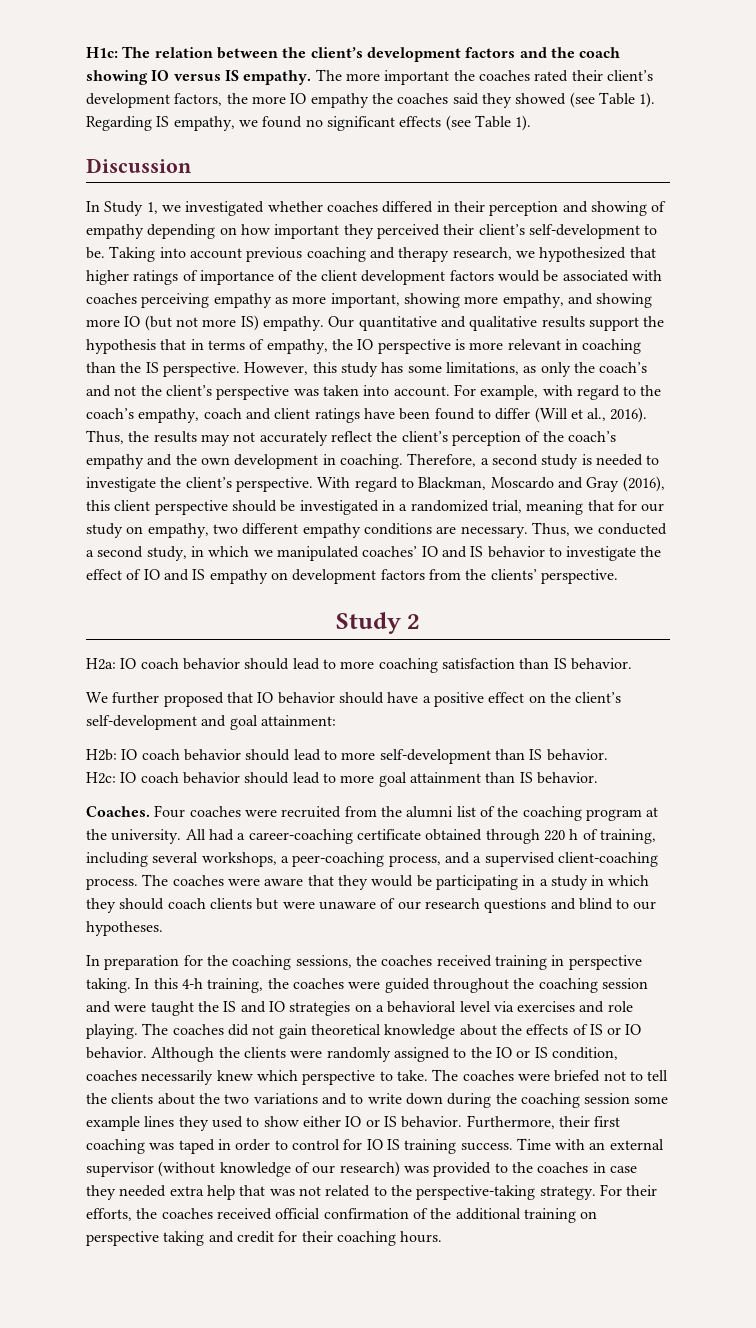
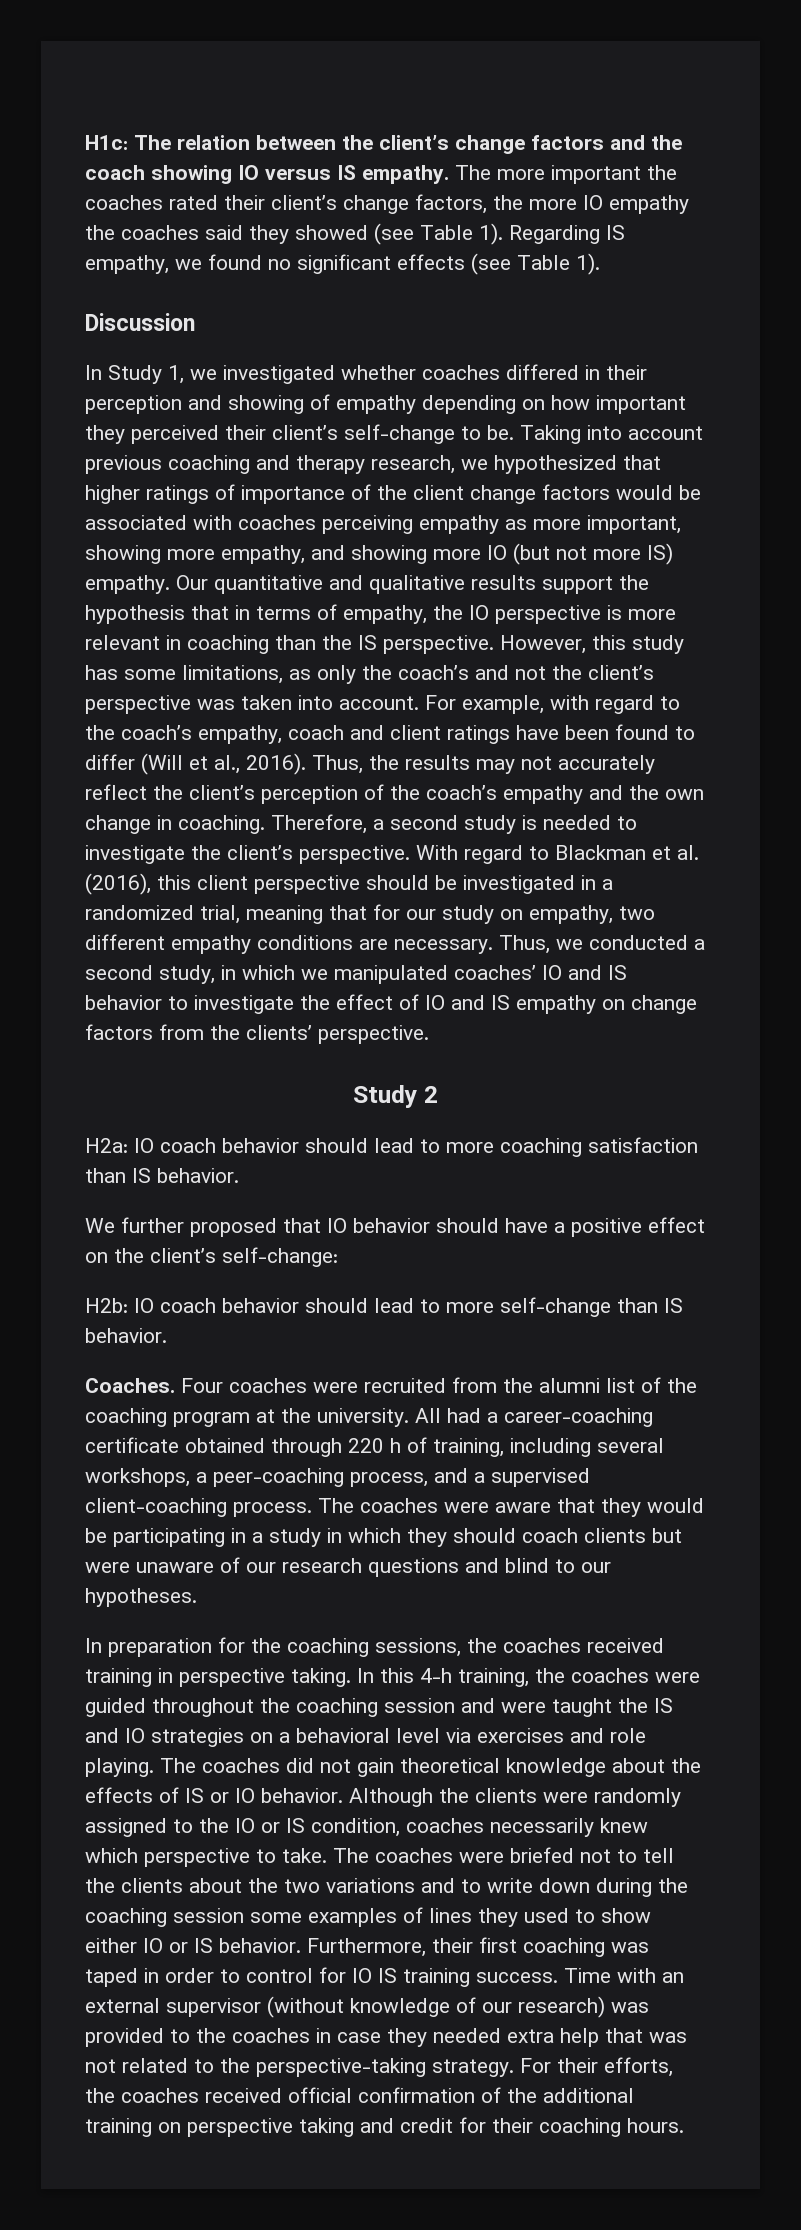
- H1c: The relation between the client’s development factors and the coach showing IO versus IS empathy.
+ H1c: The relation between the client’s change factors and the coach showing IO versus IS empathy.
- The more important the coaches rated their client’s development factors, the more IO empathy the coaches said they showed (see Table 1).
+ The more important the coaches rated their client’s change factors, the more IO empathy the coaches said they showed (see Table 1).
- In Study 1, we investigated whether coaches differed in their perception and showing of empathy depending on how important they perceived their client’s self-development to be.
+ In Study 1, we investigated whether coaches differed in their perception and showing of empathy depending on how important they perceived their client’s self-change to be.
- Taking into account previous coaching and therapy research, we hypothesized that higher ratings of importance of the client development factors would be associated with coaches perceiving empathy as more important, showing more empathy, and showing more IO (but not more IS) empathy.
+ Taking into account previous coaching and therapy research, we hypothesized that higher ratings of importance of the client change factors would be associated with coaches perceiving empathy as more important, showing more empathy, and showing more IO (but not more IS) empathy.
- Thus, the results may not accurately reflect the client’s perception of the coach’s empathy and the own development in coaching.
+ Thus, the results may not accurately reflect the client’s perception of the coach’s empathy and the own change in coaching.
- With regard to Blackman, Moscardo and Gray (2016), this client perspective should be investigated in a randomized trial, meaning that for our study on empathy, two different empathy conditions are necessary.
+ With regard to Blackman et al. (2016), this client perspective should be investigated in a randomized trial, meaning that for our study on empathy, two different empathy conditions are necessary.
- Thus, we conducted a second study, in which we manipulated coaches’ IO and IS behavior to investigate the effect of IO and IS empathy on development factors from the clients’ perspective.
+ Thus, we conducted a second study, in which we manipulated coaches’ IO and IS behavior to investigate the effect of IO and IS empathy on change factors from the clients’ perspective.
- We further proposed that IO behavior should have a positive effect on the client’s self-development and goal attainment:
+ We further proposed that IO behavior should have a positive effect on the client’s self-change:
- H2b: IO coach behavior should lead to more self-development than IS behavior.
- H2c: IO coach behavior should lead to more goal attainment than IS behavior.
+ H2b: IO coach behavior should lead to more self-change than IS behavior.
- The coaches were briefed not to tell the clients about the two variations and to write down during the coaching session some example lines they used to show either IO or IS behavior.
+ The coaches were briefed not to tell the clients about the two variations and to write down during the coaching session some examples of lines they used to show either IO or IS behavior.

